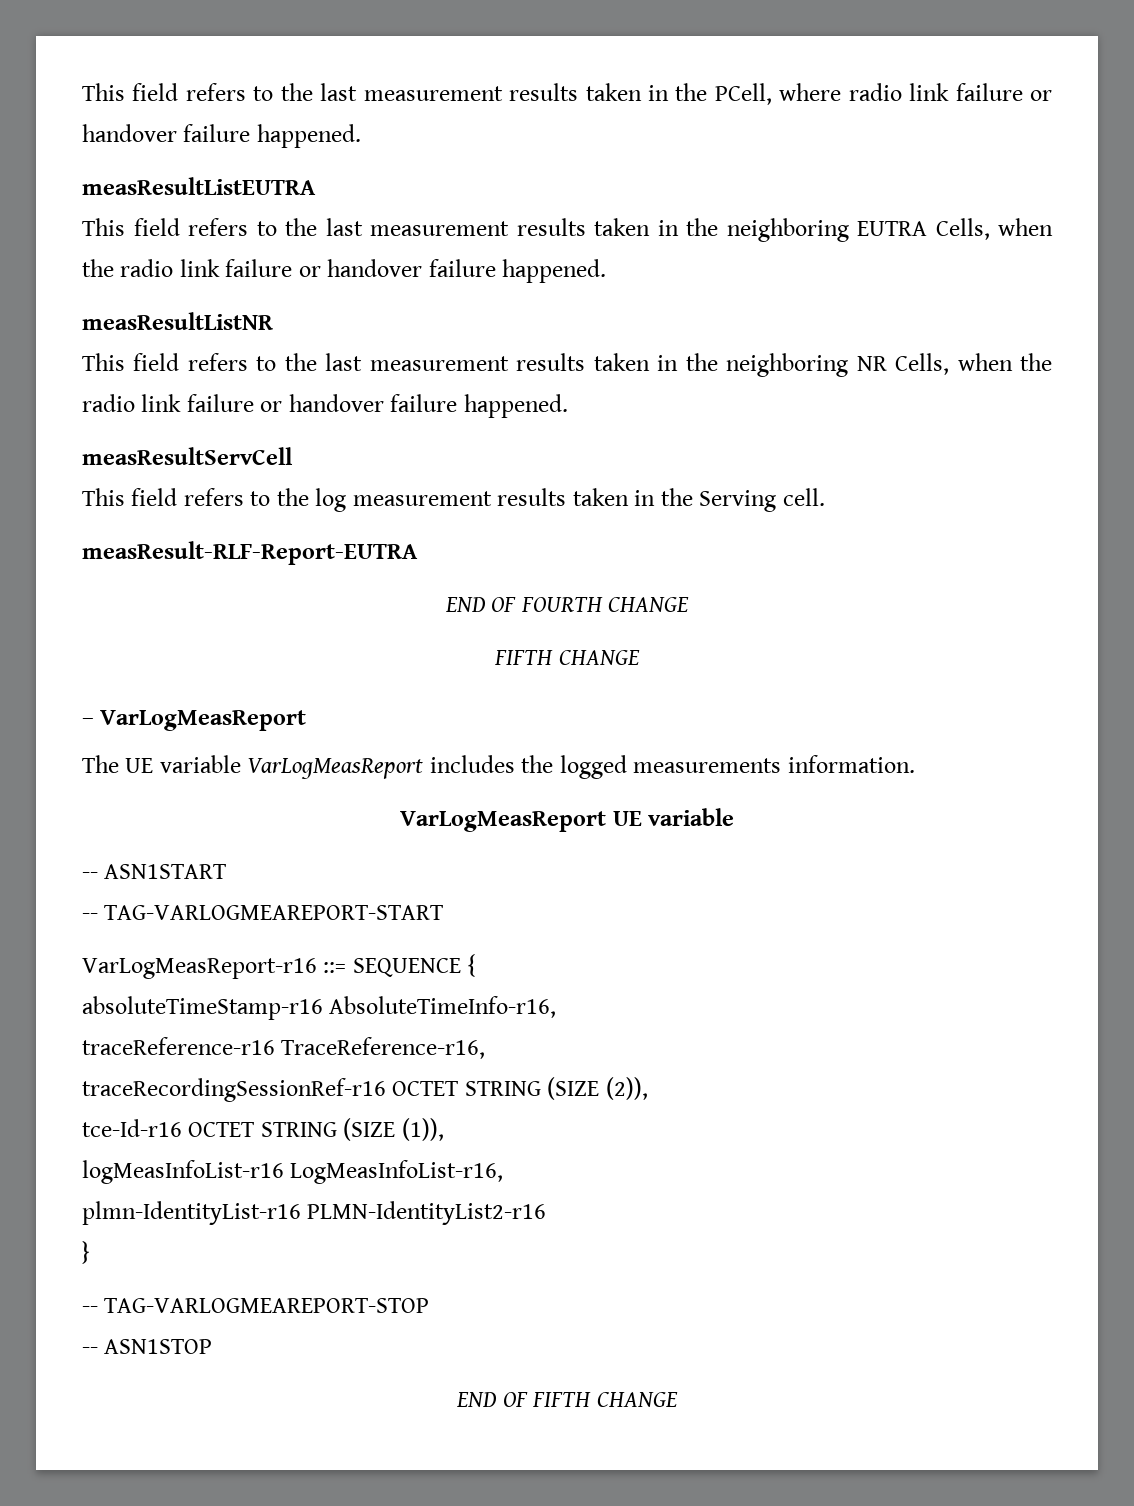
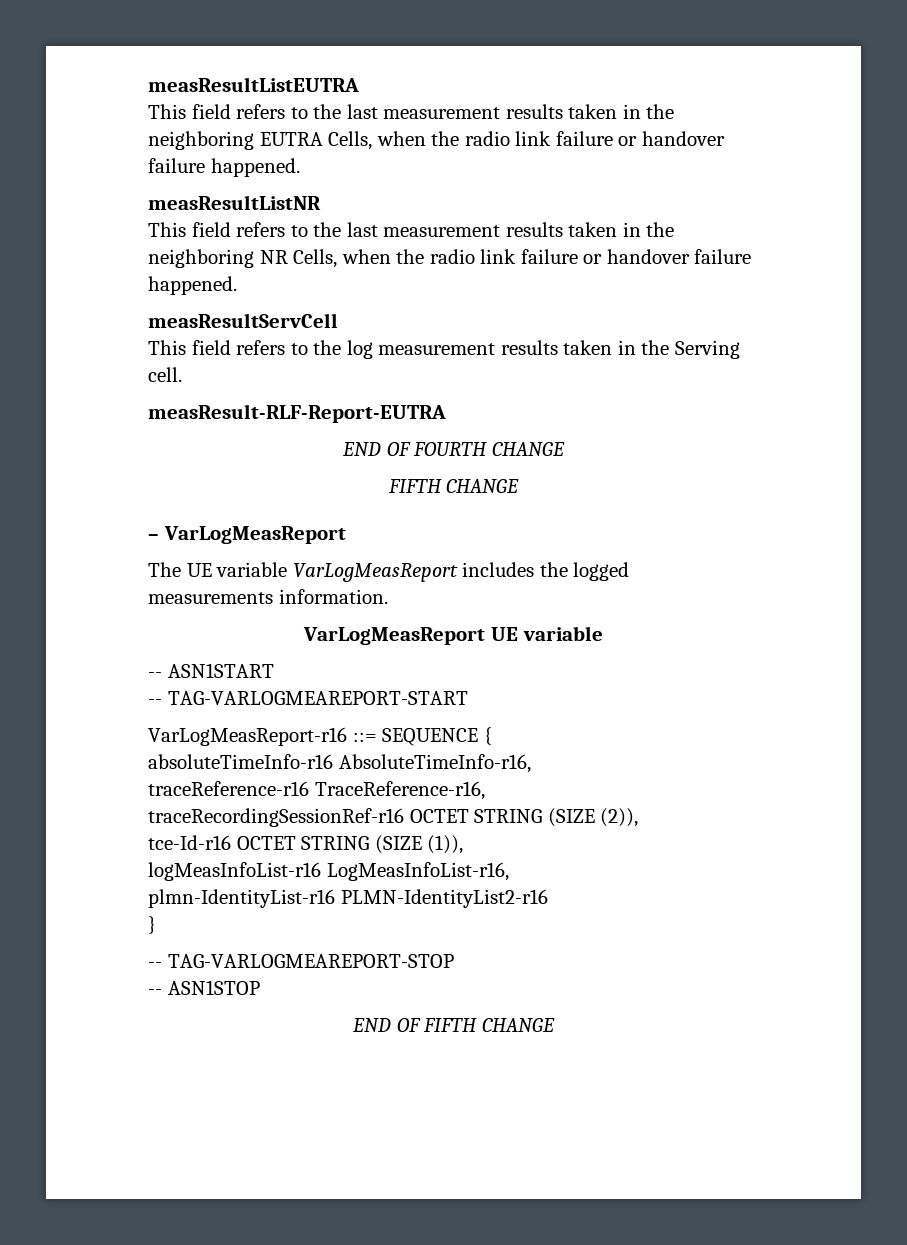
- This field refers to the last measurement results taken in the PCell, where radio link failure or handover failure happened.
- absoluteTimeStamp-r16 AbsoluteTimeInfo-r16,
+ absoluteTimeInfo-r16 AbsoluteTimeInfo-r16,

